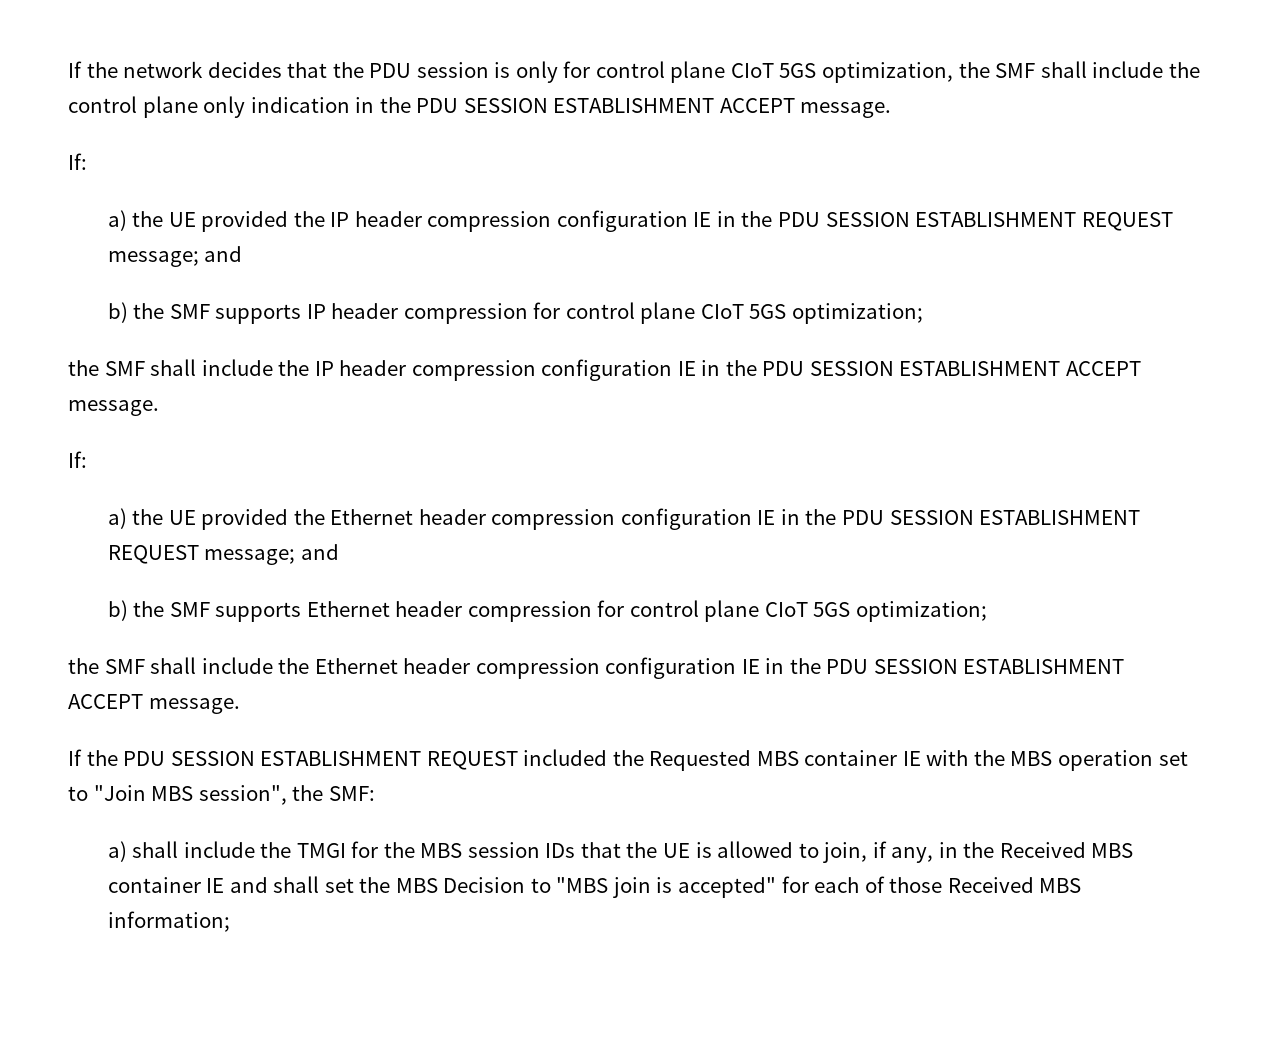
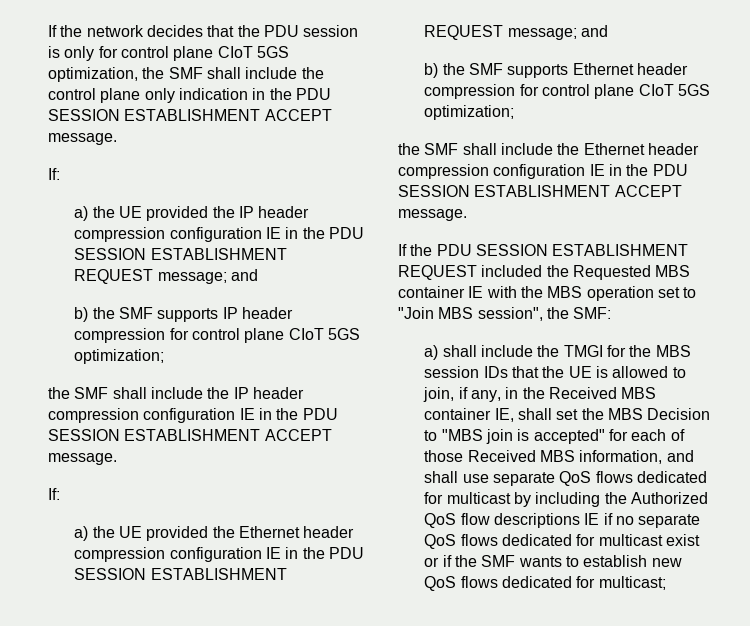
- a) shall include the TMGI for the MBS session IDs that the UE is allowed to join, if any, in the Received MBS container IE and shall set the MBS Decision to "MBS join is accepted" for each of those Received MBS information;
+ a) shall include the TMGI for the MBS session IDs that the UE is allowed to join, if any, in the Received MBS container IE, shall set the MBS Decision to "MBS join is accepted" for each of those Received MBS information, and shall use separate QoS flows dedicated for multicast by including the Authorized QoS flow descriptions IE if no separate QoS flows dedicated for multicast exist or if the SMF wants to establish new QoS flows dedicated for multicast;

